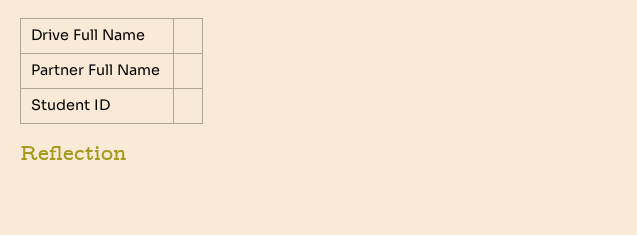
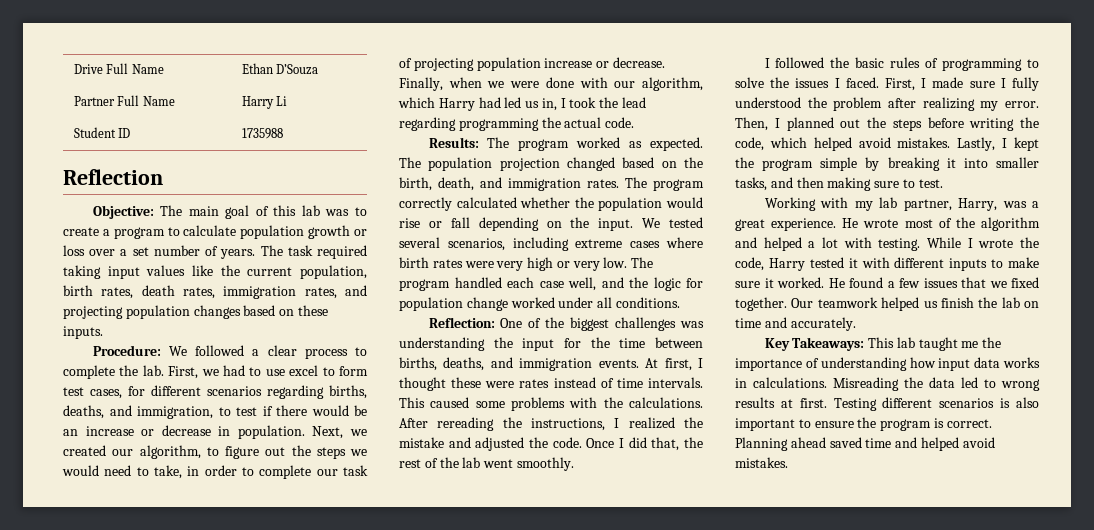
- Drive Full Name |
+ Drive Full Name | Ethan D’Souza
- Partner Full Name |
+ Partner Full Name | Harry Li
- Student ID |
+ Student ID | 1735988
+ Objective: The main goal of this lab was to create a program to calculate population growth or loss over a set number of years. The task required taking input values like the current population, birth rates, death rates, immigration rates, and projecting population changes based on these inputs.
+ Procedure: We followed a clear process to complete the lab. First, we had to use excel to form test cases, for different scenarios regarding births, deaths, and immigration, to test if there would be an increase or decrease in population. Next, we created our algorithm, to figure out the steps we would need to take, in order to complete our task of projecting population increase or decrease. Finally, when we were done with our algorithm, which Harry had led us in, I took the lead regarding programming the actual code.
+ Results: The program worked as expected. The population projection changed based on the birth, death, and immigration rates. The program correctly calculated whether the population would rise or fall depending on the input. We tested several scenarios, including extreme cases where birth rates were very high or very low. The program handled each case well, and the logic for population change worked under all conditions.
+ Reflection: One of the biggest challenges was understanding the input for the time between births, deaths, and immigration events. At first, I thought these were rates instead of time intervals. This caused some problems with the calculations. After rereading the instructions, I realized the mistake and adjusted the code. Once I did that, the rest of the lab went smoothly.
+ I followed the basic rules of programming to solve the issues I faced. First, I made sure I fully understood the problem after realizing my error. Then, I planned out the steps before writing the code, which helped avoid mistakes. Lastly, I kept the program simple by breaking it into smaller tasks, and then making sure to test.
+ Working with my lab partner, Harry, was a great experience. He wrote most of the algorithm and helped a lot with testing. While I wrote the code, Harry tested it with different inputs to make sure it worked. He found a few issues that we fixed together. Our teamwork helped us finish the lab on time and accurately.
+ Key Takeaways: This lab taught me the importance of understanding how input data works in calculations. Misreading the data led to wrong results at first. Testing different scenarios is also important to ensure the program is correct. Planning ahead saved time and helped avoid mistakes.

